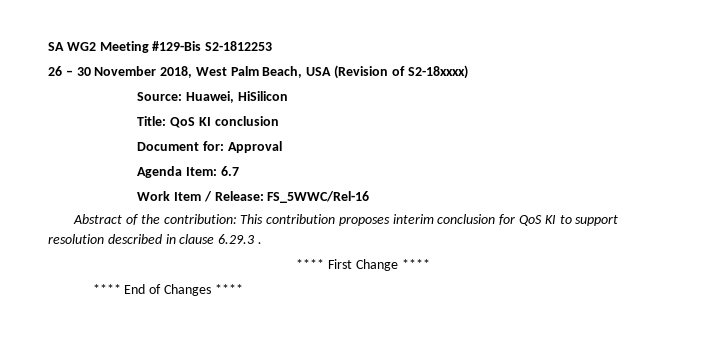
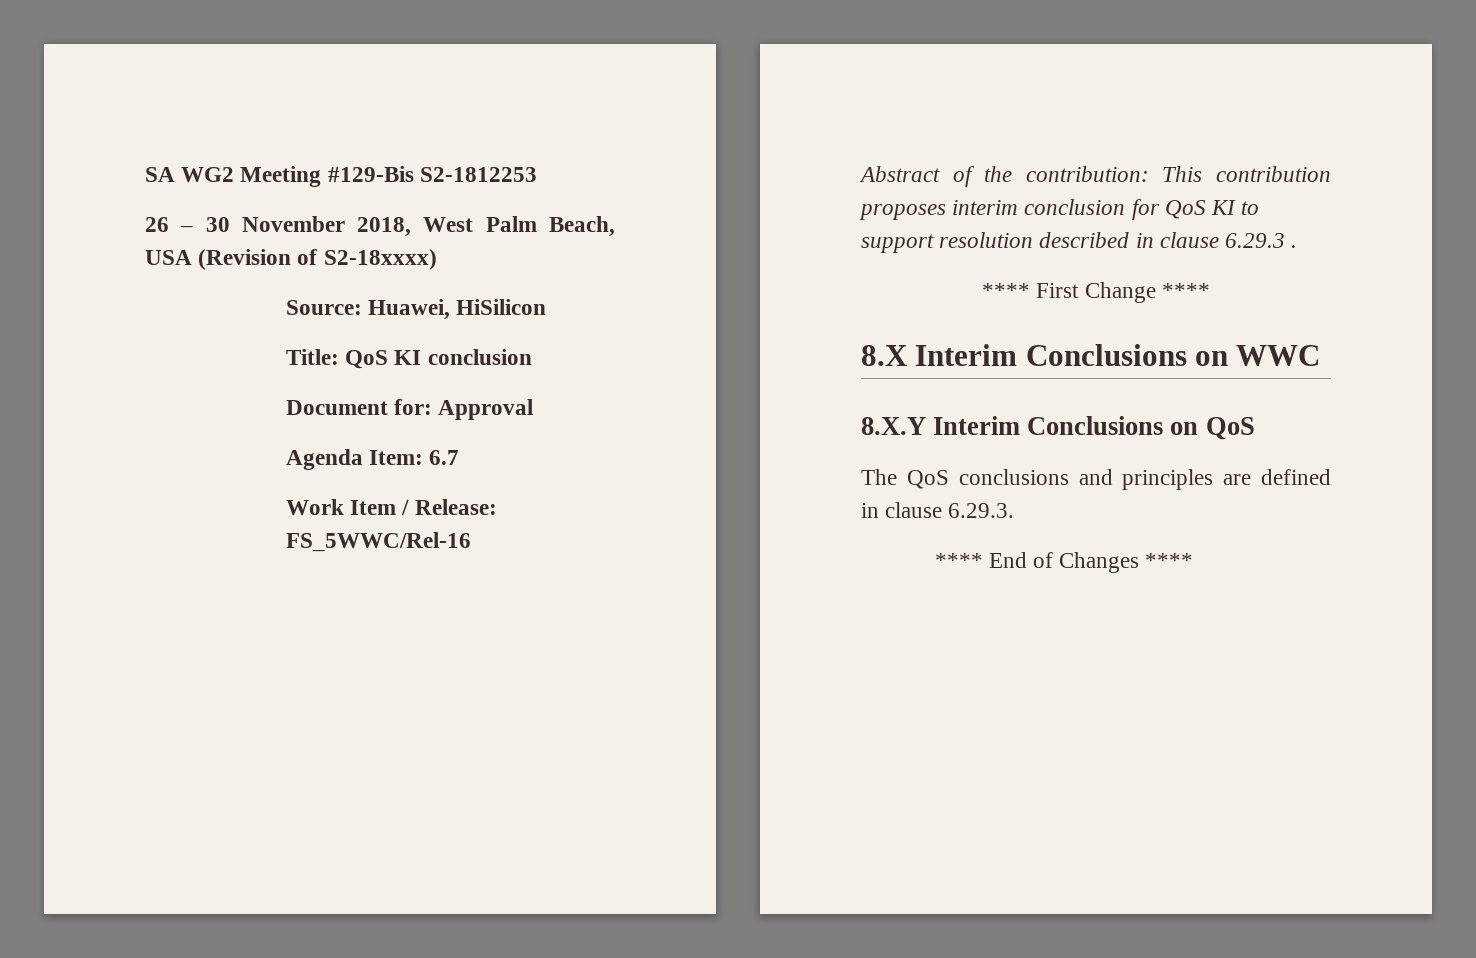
+ 8.X Interim Conclusions on WWC
+ 8.X.Y Interim Conclusions on QoS
+ The QoS conclusions and principles are defined in clause 6.29.3.

